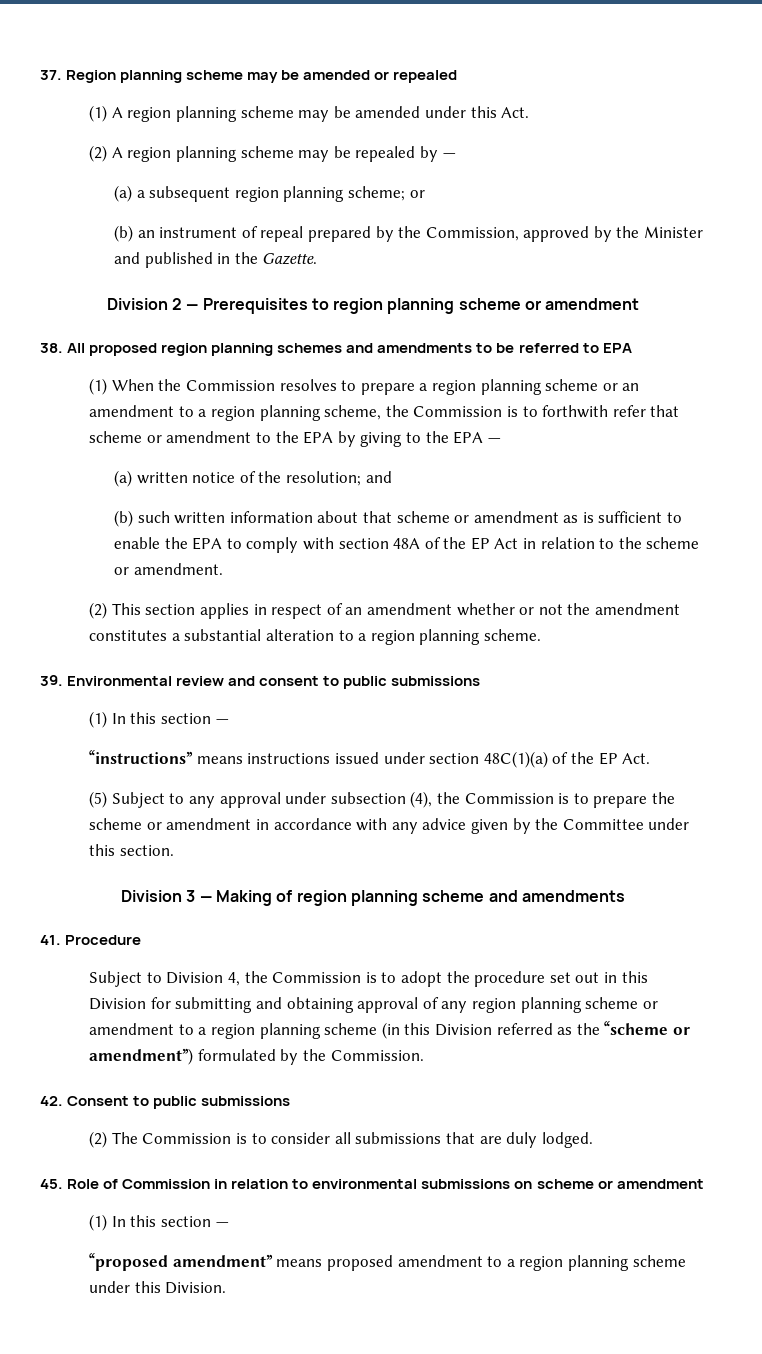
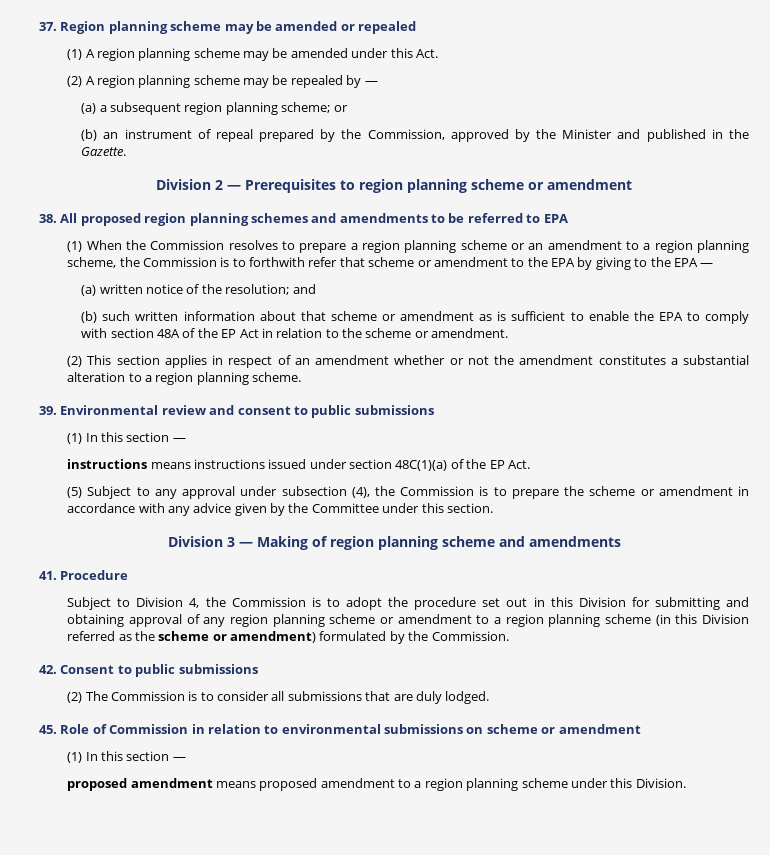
- “instructions” means instructions issued under section 48C(1)(a) of the EP Act.
+ instructions means instructions issued under section 48C(1)(a) of the EP Act.
- Subject to Division 4, the Commission is to adopt the procedure set out in this Division for submitting and obtaining approval of any region planning scheme or amendment to a region planning scheme (in this Division referred as the “scheme or amendment”) formulated by the Commission.
+ Subject to Division 4, the Commission is to adopt the procedure set out in this Division for submitting and obtaining approval of any region planning scheme or amendment to a region planning scheme (in this Division referred as the scheme or amendment) formulated by the Commission.
- “proposed amendment” means proposed amendment to a region planning scheme under this Division.
+ proposed amendment means proposed amendment to a region planning scheme under this Division.

